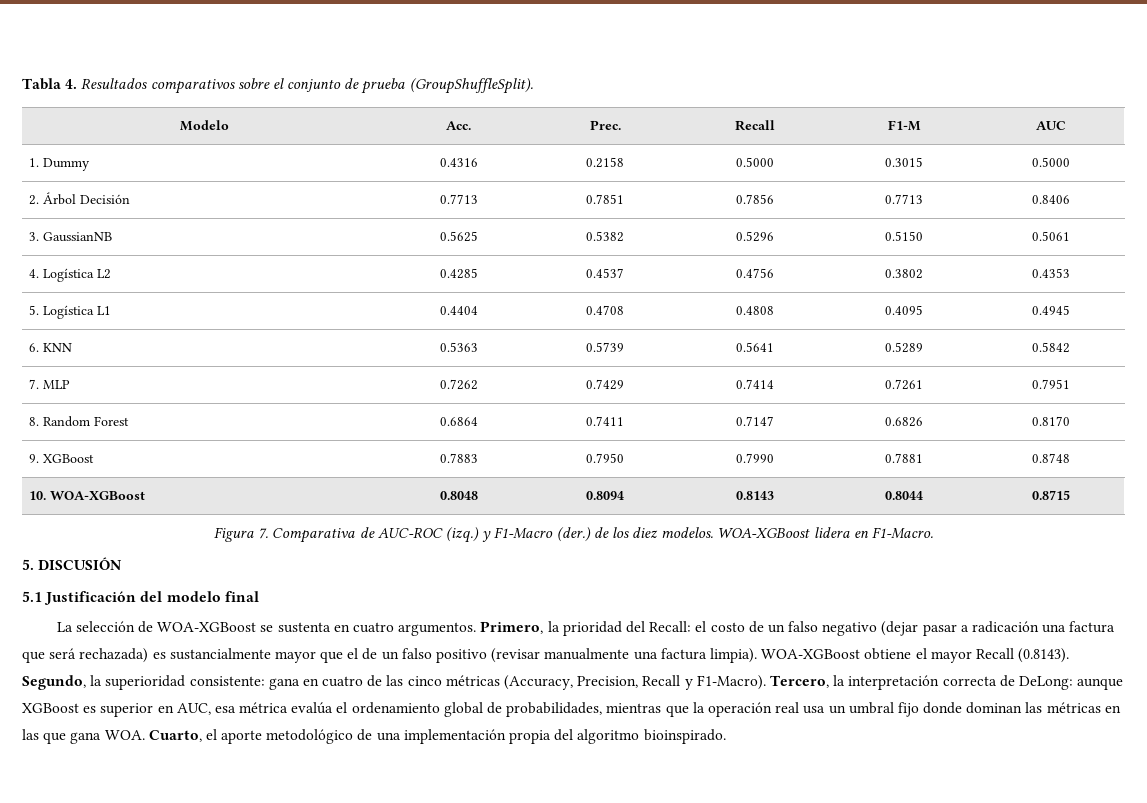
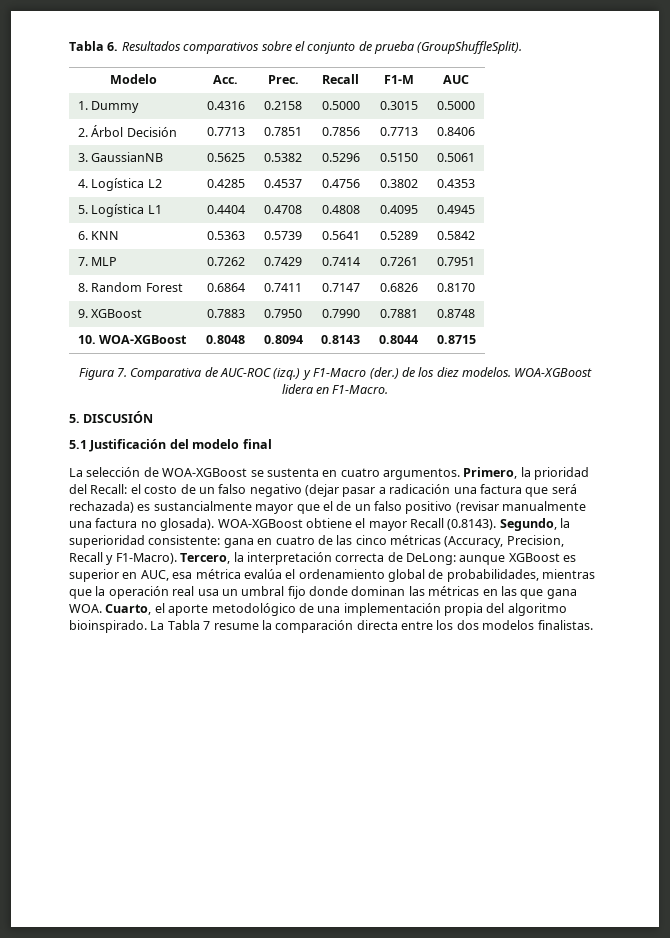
- Tabla 4. Resultados comparativos sobre el conjunto de prueba (GroupShuffleSplit).
+ Tabla 6. Resultados comparativos sobre el conjunto de prueba (GroupShuffleSplit).
- Primero, la prioridad del Recall: el costo de un falso negativo (dejar pasar a radicación una factura que será rechazada) es sustancialmente mayor que el de un falso positivo (revisar manualmente una factura limpia).
+ Primero, la prioridad del Recall: el costo de un falso negativo (dejar pasar a radicación una factura que será rechazada) es sustancialmente mayor que el de un falso positivo (revisar manualmente una factura no glosada).
+ La Tabla 7 resume la comparación directa entre los dos modelos finalistas.

